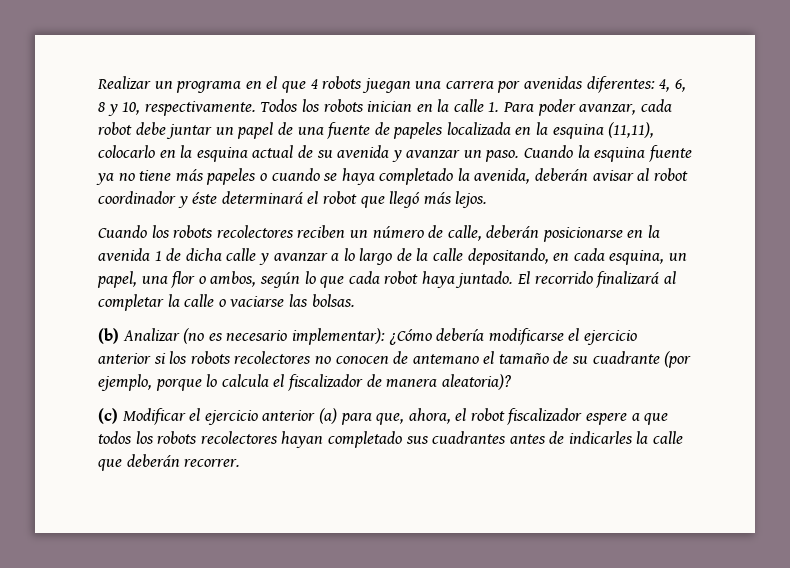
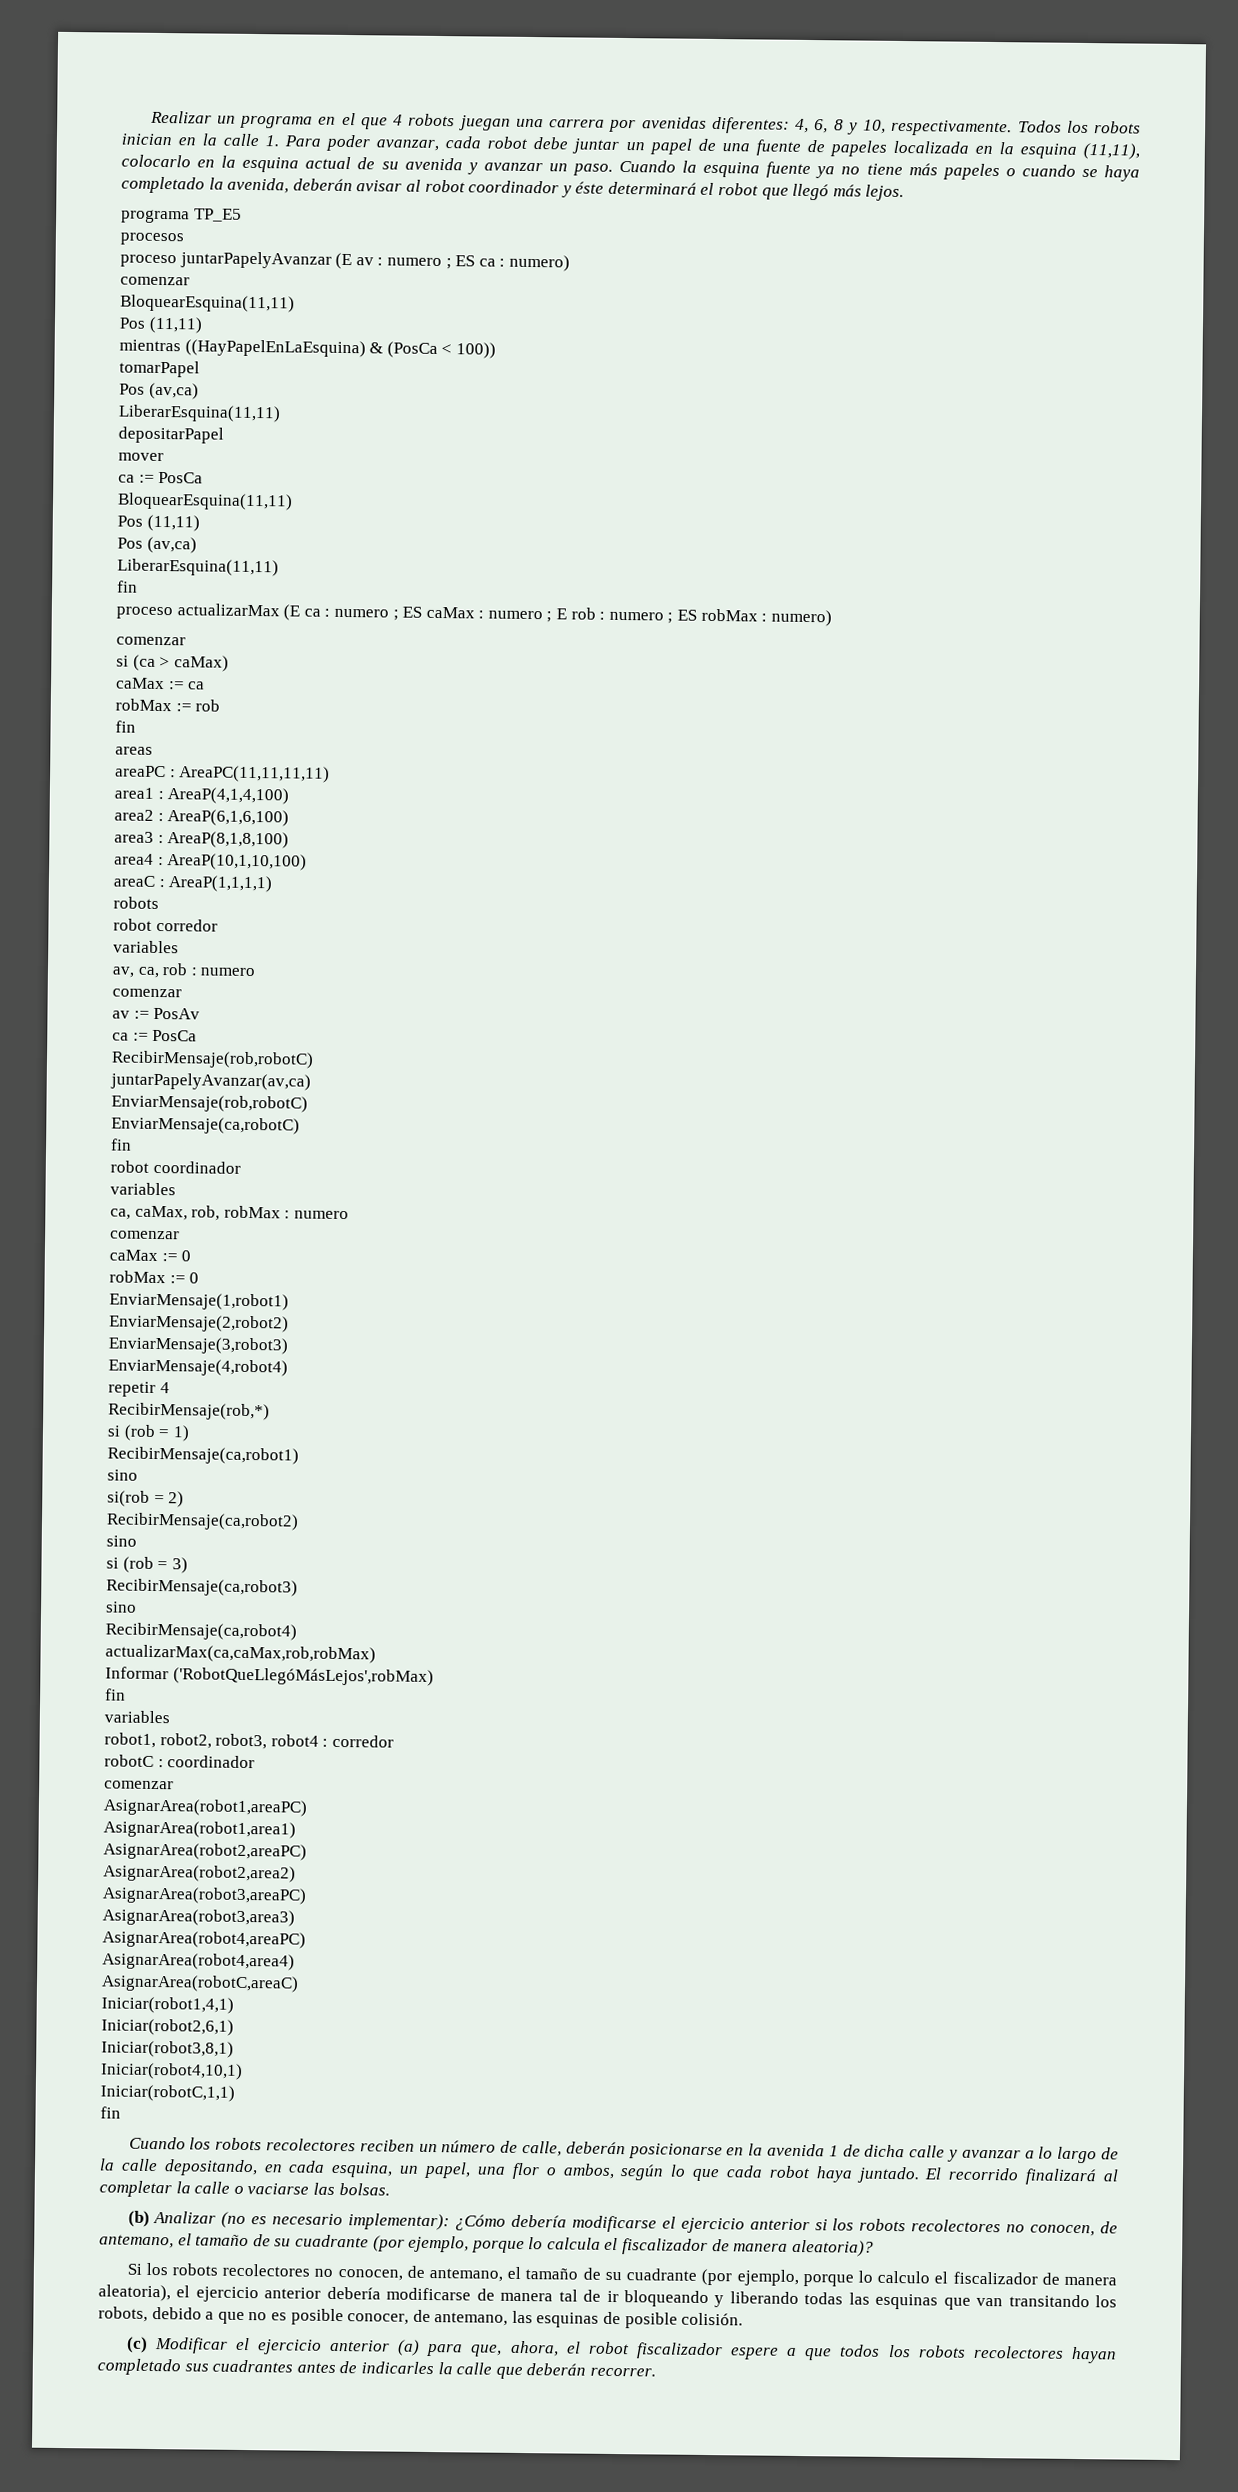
+ programa TP_E5
+ procesos
+ proceso juntarPapelyAvanzar (E av : numero ; ES ca : numero)
+ comenzar
+ BloquearEsquina(11,11)
+ Pos (11,11)
+ mientras ((HayPapelEnLaEsquina) & (PosCa < 100))
+ tomarPapel
+ Pos (av,ca)
+ LiberarEsquina(11,11)
+ depositarPapel
+ mover
+ ca := PosCa
+ BloquearEsquina(11,11)
+ Pos (11,11)
+ Pos (av,ca)
+ LiberarEsquina(11,11)
+ fin
+ proceso actualizarMax (E ca : numero ; ES caMax : numero ; E rob : numero ; ES robMax : numero)
+ comenzar
+ si (ca > caMax)
+ caMax := ca
+ robMax := rob
+ fin
+ areas
+ areaPC : AreaPC(11,11,11,11)
+ area1 : AreaP(4,1,4,100)
+ area2 : AreaP(6,1,6,100)
+ area3 : AreaP(8,1,8,100)
+ area4 : AreaP(10,1,10,100)
+ areaC : AreaP(1,1,1,1)
+ robots
+ robot corredor
+ variables
+ av, ca, rob : numero
+ comenzar
+ av := PosAv
+ ca := PosCa
+ RecibirMensaje(rob,robotC)
+ juntarPapelyAvanzar(av,ca)
+ EnviarMensaje(rob,robotC)
+ EnviarMensaje(ca,robotC)
+ fin
+ robot coordinador
+ variables
+ ca, caMax, rob, robMax : numero
+ comenzar
+ caMax := 0
+ robMax := 0
+ EnviarMensaje(1,robot1)
+ EnviarMensaje(2,robot2)
+ EnviarMensaje(3,robot3)
+ EnviarMensaje(4,robot4)
+ repetir 4
+ RecibirMensaje(rob,*)
+ si (rob = 1)
+ RecibirMensaje(ca,robot1)
+ sino
+ si(rob = 2)
+ RecibirMensaje(ca,robot2)
+ sino
+ si (rob = 3)
+ RecibirMensaje(ca,robot3)
+ sino
+ RecibirMensaje(ca,robot4)
+ actualizarMax(ca,caMax,rob,robMax)
+ Informar ('RobotQueLlegóMásLejos',robMax)
+ fin
+ variables
+ robot1, robot2, robot3, robot4 : corredor
+ robotC : coordinador
+ comenzar
+ AsignarArea(robot1,areaPC)
+ AsignarArea(robot1,area1)
+ AsignarArea(robot2,areaPC)
+ AsignarArea(robot2,area2)
+ AsignarArea(robot3,areaPC)
+ AsignarArea(robot3,area3)
+ AsignarArea(robot4,areaPC)
+ AsignarArea(robot4,area4)
+ AsignarArea(robotC,areaC)
+ Iniciar(robot1,4,1)
+ Iniciar(robot2,6,1)
+ Iniciar(robot3,8,1)
+ Iniciar(robot4,10,1)
+ Iniciar(robotC,1,1)
+ fin
- (b) Analizar (no es necesario implementar): ¿Cómo debería modificarse el ejercicio anterior si los robots recolectores no conocen de antemano el tamaño de su cuadrante (por ejemplo, porque lo calcula el fiscalizador de manera aleatoria)?
+ (b) Analizar (no es necesario implementar): ¿Cómo debería modificarse el ejercicio anterior si los robots recolectores no conocen, de antemano, el tamaño de su cuadrante (por ejemplo, porque lo calcula el fiscalizador de manera aleatoria)?
+ Si los robots recolectores no conocen, de antemano, el tamaño de su cuadrante (por ejemplo, porque lo calculo el fiscalizador de manera aleatoria), el ejercicio anterior debería modificarse de manera tal de ir bloqueando y liberando todas las esquinas que van transitando los robots, debido a que no es posible conocer, de antemano, las esquinas de posible colisión.

